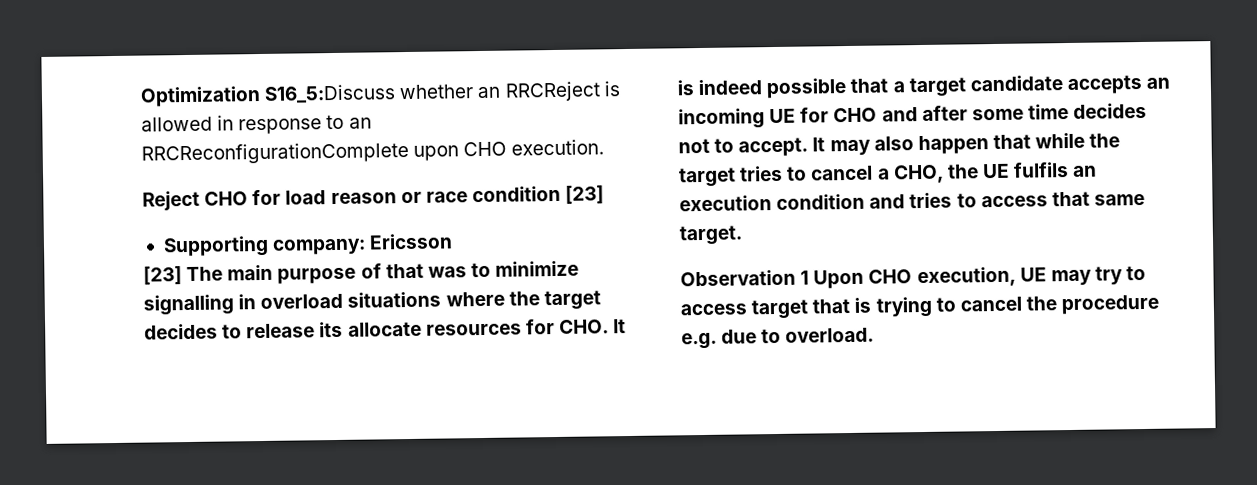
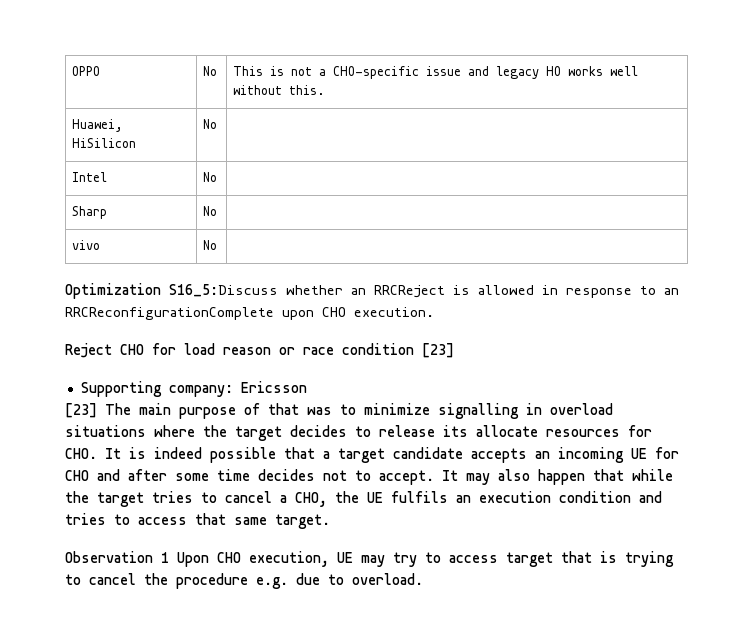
+ OPPO | No | This is not a CHO-specific issue and legacy HO works well without this.
+ Huawei, HiSilicon | No |
+ Intel | No |
+ Sharp | No |
+ vivo | No |

